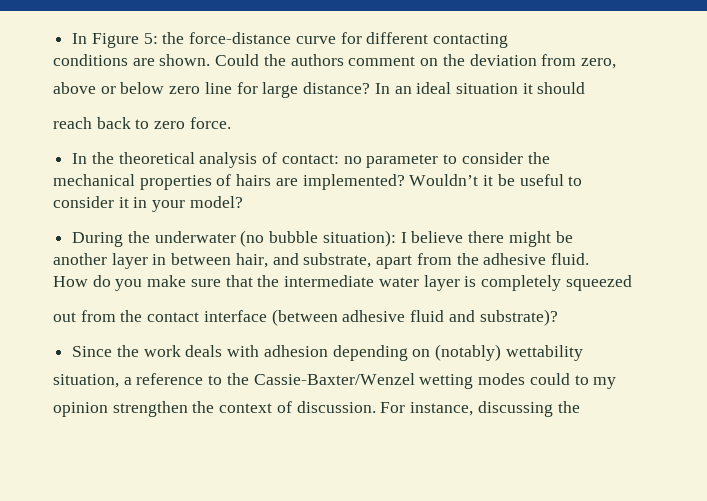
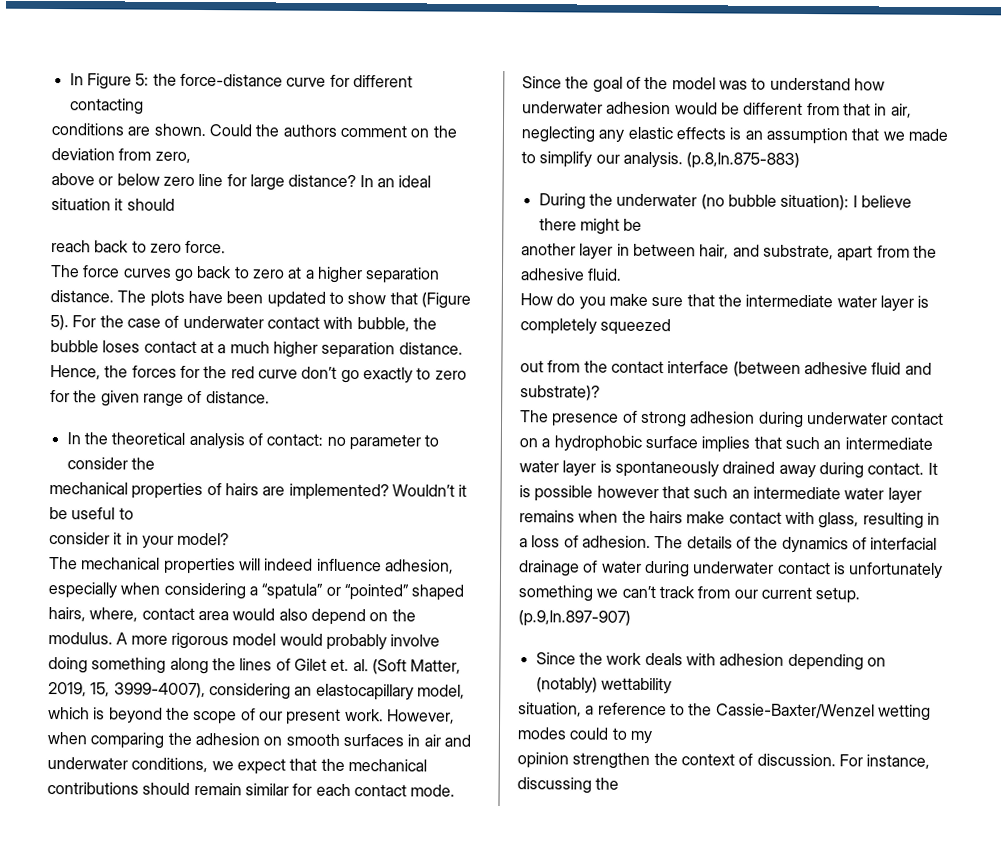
+ The force curves go back to zero at a higher separation distance. The plots have been updated to show that (Figure 5). For the case of underwater contact with bubble, the bubble loses contact at a much higher separation distance. Hence, the forces for the red curve don’t go exactly to zero for the given range of distance.
+ The mechanical properties will indeed influence adhesion, especially when considering a “spatula” or “pointed” shaped hairs, where, contact area would also depend on the modulus. A more rigorous model would probably involve doing something along the lines of Gilet et. al. (Soft Matter, 2019, 15, 3999-4007), considering an elastocapillary model, which is beyond the scope of our present work. However, when comparing the adhesion on smooth surfaces in air and underwater conditions, we expect that the mechanical contributions should remain similar for each contact mode. Since the goal of the model was to understand how underwater adhesion would be different from that in air, neglecting any elastic effects is an assumption that we made to simplify our analysis. (p.8,ln.875-883)
+ The presence of strong adhesion during underwater contact on a hydrophobic surface implies that such an intermediate water layer is spontaneously drained away during contact. It is possible however that such an intermediate water layer remains when the hairs make contact with glass, resulting in a loss of adhesion. The details of the dynamics of interfacial drainage of water during underwater contact is unfortunately something we can’t track from our current setup. (p.9,ln.897-907)

